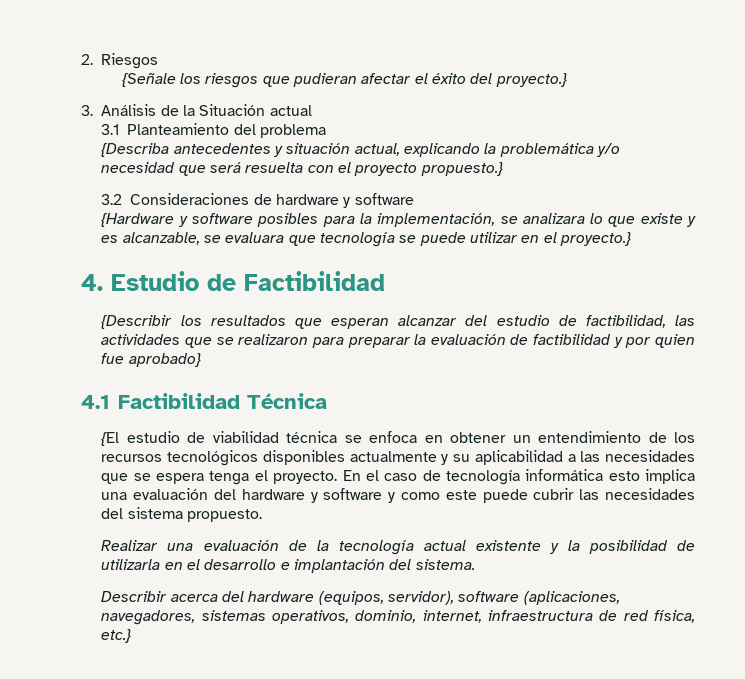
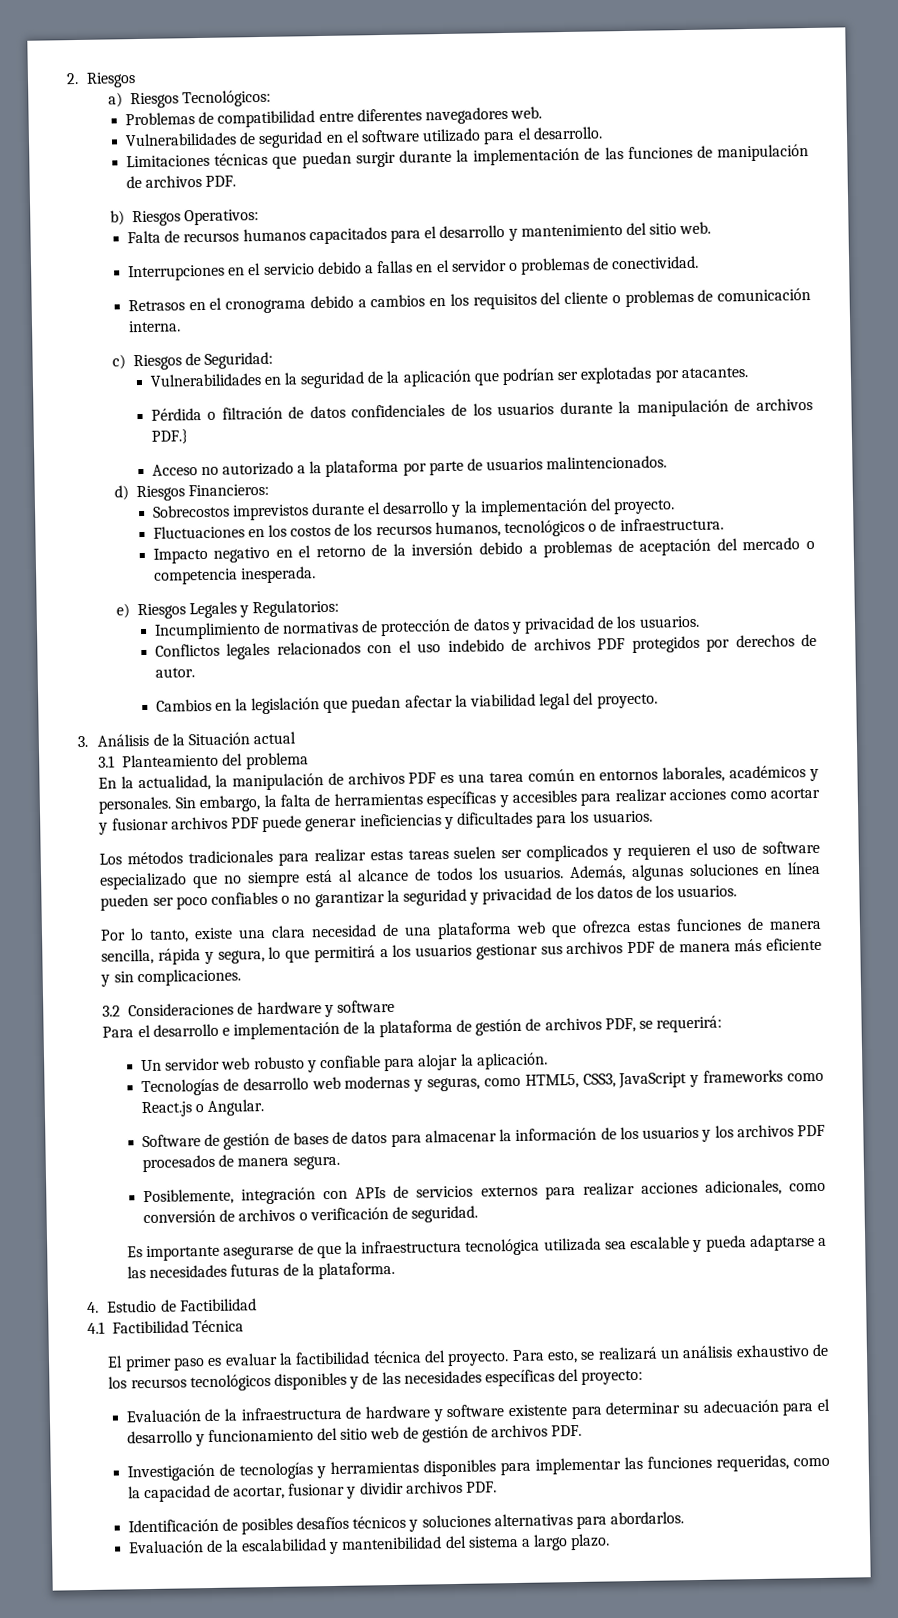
- {Señale los riesgos que pudieran afectar el éxito del proyecto.}
+ a) Riesgos Tecnológicos:
+ Problemas de compatibilidad entre diferentes navegadores web.
+ Vulnerabilidades de seguridad en el software utilizado para el desarrollo.
+ Limitaciones técnicas que puedan surgir durante la implementación de las funciones de manipulación de archivos PDF.
+ b) Riesgos Operativos:
+ Falta de recursos humanos capacitados para el desarrollo y mantenimiento del sitio web.
+ Interrupciones en el servicio debido a fallas en el servidor o problemas de conectividad.
+ Retrasos en el cronograma debido a cambios en los requisitos del cliente o problemas de comunicación interna.
+ c) Riesgos de Seguridad:
+ Vulnerabilidades en la seguridad de la aplicación que podrían ser explotadas por atacantes.
+ Pérdida o filtración de datos confidenciales de los usuarios durante la manipulación de archivos PDF.}
+ Acceso no autorizado a la plataforma por parte de usuarios malintencionados.
+ d) Riesgos Financieros:
+ Sobrecostos imprevistos durante el desarrollo y la implementación del proyecto.
+ Fluctuaciones en los costos de los recursos humanos, tecnológicos o de infraestructura.
+ Impacto negativo en el retorno de la inversión debido a problemas de aceptación del mercado o competencia inesperada.
+ e) Riesgos Legales y Regulatorios:
+ Incumplimiento de normativas de protección de datos y privacidad de los usuarios.
+ Conflictos legales relacionados con el uso indebido de archivos PDF protegidos por derechos de autor.
+ Cambios en la legislación que puedan afectar la viabilidad legal del proyecto.
- {Describa antecedentes y situación actual, explicando la problemática y/o necesidad que será resuelta con el proyecto propuesto.}
+ En la actualidad, la manipulación de archivos PDF es una tarea común en entornos laborales, académicos y personales. Sin embargo, la falta de herramientas específicas y accesibles para realizar acciones como acortar y fusionar archivos PDF puede generar ineficiencias y dificultades para los usuarios.
+ Los métodos tradicionales para realizar estas tareas suelen ser complicados y requieren el uso de software especializado que no siempre está al alcance de todos los usuarios. Además, algunas soluciones en línea pueden ser poco confiables o no garantizar la seguridad y privacidad de los datos de los usuarios.
+ Por lo tanto, existe una clara necesidad de una plataforma web que ofrezca estas funciones de manera sencilla, rápida y segura, lo que permitirá a los usuarios gestionar sus archivos PDF de manera más eficiente y sin complicaciones.
- {Hardware y software posibles para la implementación, se analizara lo que existe y es alcanzable, se evaluara que tecnología se puede utilizar en el proyecto.}
+ Para el desarrollo e implementación de la plataforma de gestión de archivos PDF, se requerirá:
+ Un servidor web robusto y confiable para alojar la aplicación.
+ Tecnologías de desarrollo web modernas y seguras, como HTML5, CSS3, JavaScript y frameworks como React.js o Angular.
+ Software de gestión de bases de datos para almacenar la información de los usuarios y los archivos PDF procesados de manera segura.
+ Posiblemente, integración con APIs de servicios externos para realizar acciones adicionales, como conversión de archivos o verificación de seguridad.
+ Es importante asegurarse de que la infraestructura tecnológica utilizada sea escalable y pueda adaptarse a las necesidades futuras de la plataforma.
  4. Estudio de Factibilidad
- {Describir los resultados que esperan alcanzar del estudio de factibilidad, las actividades que se realizaron para preparar la evaluación de factibilidad y por quien fue aprobado}
  4.1 Factibilidad Técnica
- {El estudio de viabilidad técnica se enfoca en obtener un entendimiento de los recursos tecnológicos disponibles actualmente y su aplicabilidad a las necesidades que se espera tenga el proyecto. En el caso de tecnología informática esto implica una evaluación del hardware y software y como este puede cubrir las necesidades del sistema propuesto.
- Realizar una evaluación de la tecnología actual existente y la posibilidad de utilizarla en el desarrollo e implantación del sistema.
- Describir acerca del hardware (equipos, servidor), software (aplicaciones, navegadores, sistemas operativos, dominio, internet, infraestructura de red física, etc.}
+ El primer paso es evaluar la factibilidad técnica del proyecto. Para esto, se realizará un análisis exhaustivo de los recursos tecnológicos disponibles y de las necesidades específicas del proyecto:
+ Evaluación de la infraestructura de hardware y software existente para determinar su adecuación para el desarrollo y funcionamiento del sitio web de gestión de archivos PDF.
+ Investigación de tecnologías y herramientas disponibles para implementar las funciones requeridas, como la capacidad de acortar, fusionar y dividir archivos PDF.
+ Identificación de posibles desafíos técnicos y soluciones alternativas para abordarlos.
+ Evaluación de la escalabilidad y mantenibilidad del sistema a largo plazo.

